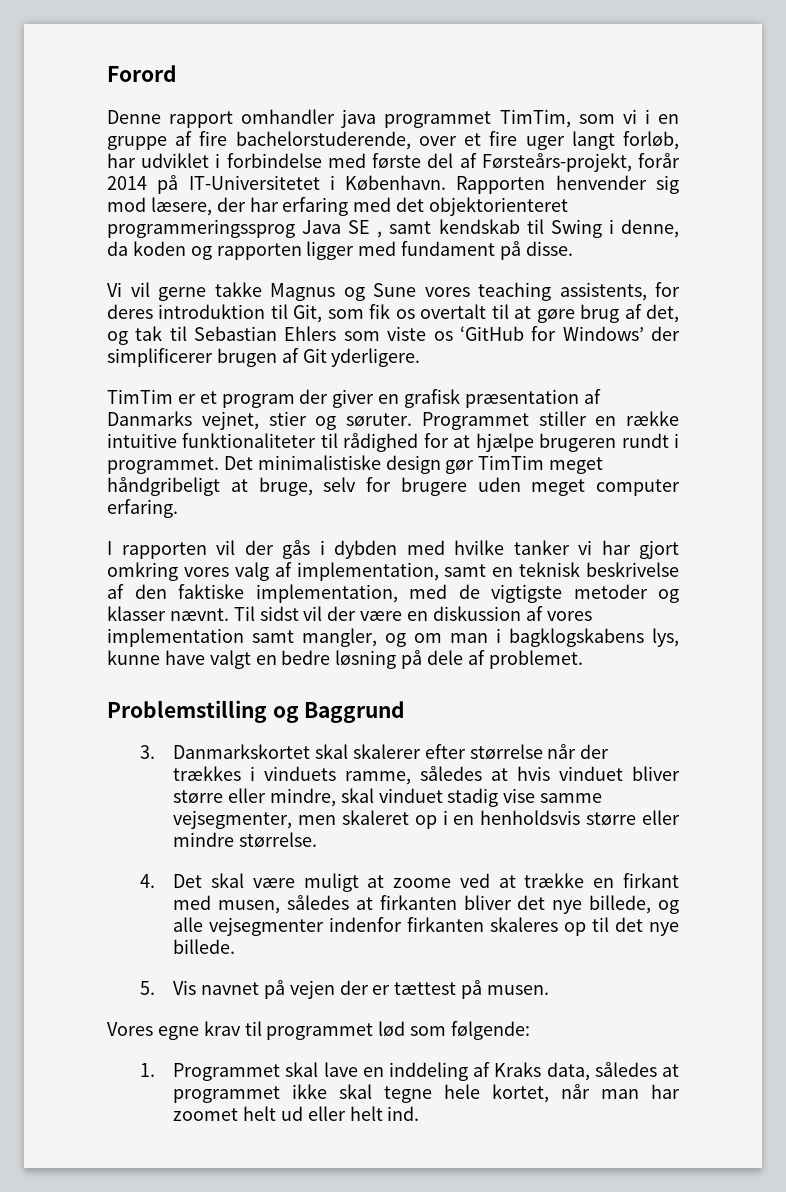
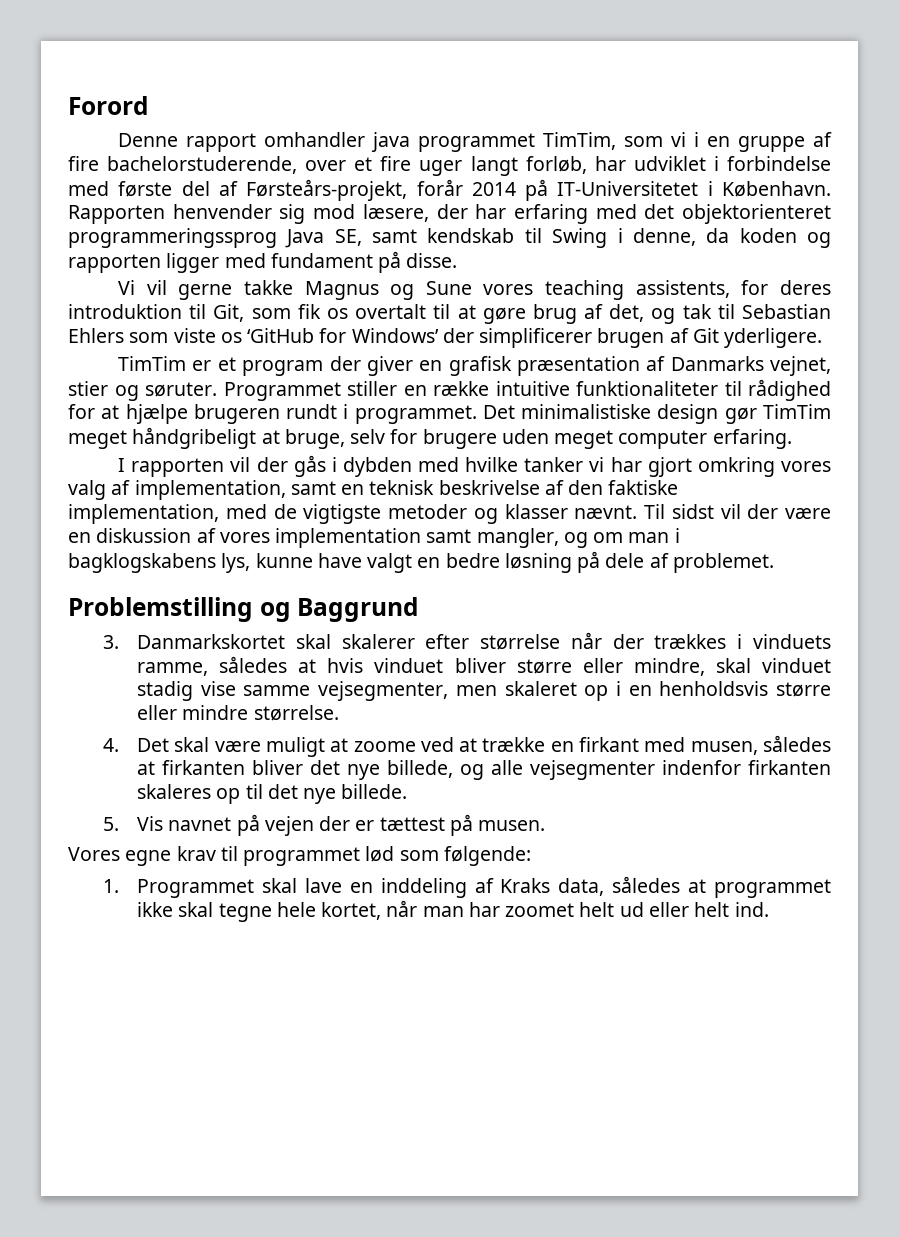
- Rapporten henvender sig mod læsere, der har erfaring med det objektorienteret programmeringssprog Java SE , samt kendskab til Swing i denne, da koden og rapporten ligger med fundament på disse.
+ Rapporten henvender sig mod læsere, der har erfaring med det objektorienteret programmeringssprog Java SE, samt kendskab til Swing i denne, da koden og rapporten ligger med fundament på disse.

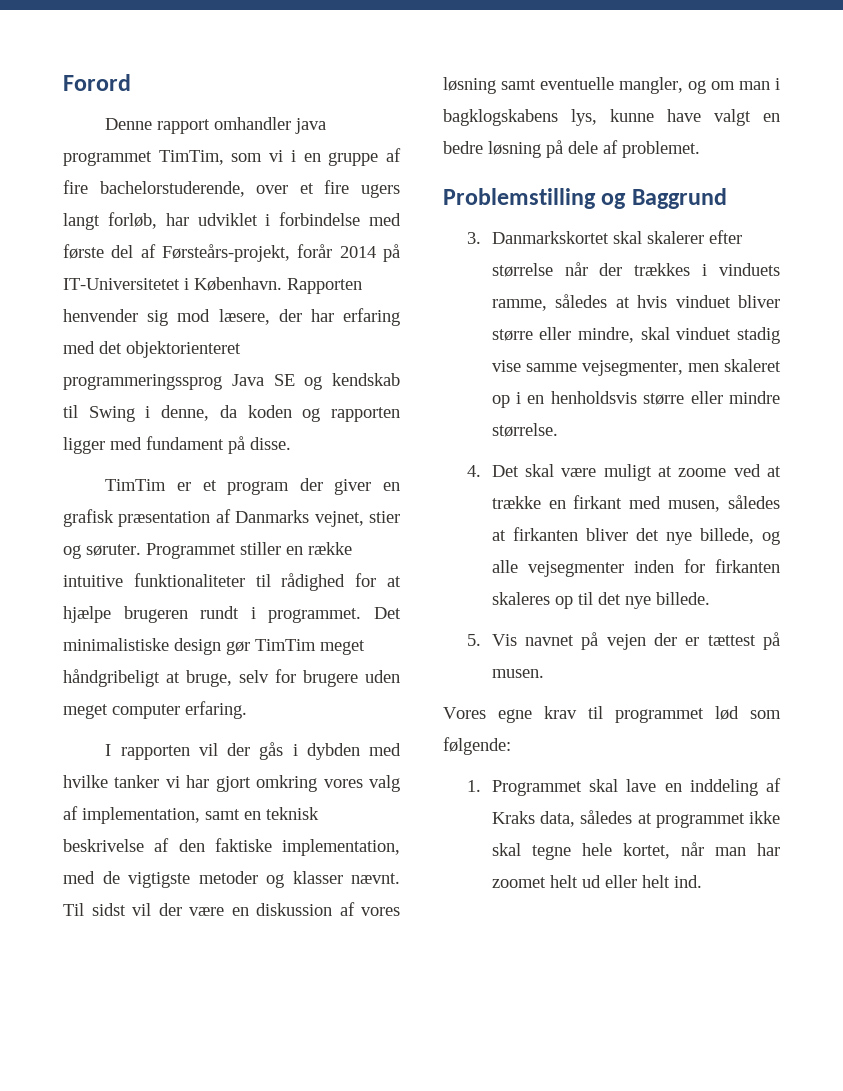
- Denne rapport omhandler java programmet TimTim, som vi i en gruppe af fire bachelorstuderende, over et fire uger langt forløb, har udviklet i forbindelse med første del af Førsteårs-projekt, forår 2014 på IT-Universitetet i København.
+ Denne rapport omhandler java programmet TimTim, som vi i en gruppe af fire bachelorstuderende, over et fire ugers langt forløb, har udviklet i forbindelse med første del af Førsteårs-projekt, forår 2014 på IT-Universitetet i København.
- Rapporten henvender sig mod læsere, der har erfaring med det objektorienteret programmeringssprog Java SE, samt kendskab til Swing i denne, da koden og rapporten ligger med fundament på disse.
+ Rapporten henvender sig mod læsere, der har erfaring med det objektorienteret programmeringssprog Java SE og kendskab til Swing i denne, da koden og rapporten ligger med fundament på disse.
- Vi vil gerne takke Magnus og Sune vores teaching assistents, for deres introduktion til Git, som fik os overtalt til at gøre brug af det, og tak til Sebastian Ehlers som viste os ‘GitHub for Windows’ der simplificerer brugen af Git yderligere.
- Til sidst vil der være en diskussion af vores implementation samt mangler, og om man i bagklogskabens lys, kunne have valgt en bedre løsning på dele af problemet.
+ Til sidst vil der være en diskussion af vores løsning samt eventuelle mangler, og om man i bagklogskabens lys, kunne have valgt en bedre løsning på dele af problemet.
- 4. Det skal være muligt at zoome ved at trække en firkant med musen, således at firkanten bliver det nye billede, og alle vejsegmenter indenfor firkanten skaleres op til det nye billede.
+ 4. Det skal være muligt at zoome ved at trække en firkant med musen, således at firkanten bliver det nye billede, og alle vejsegmenter inden for firkanten skaleres op til det nye billede.

